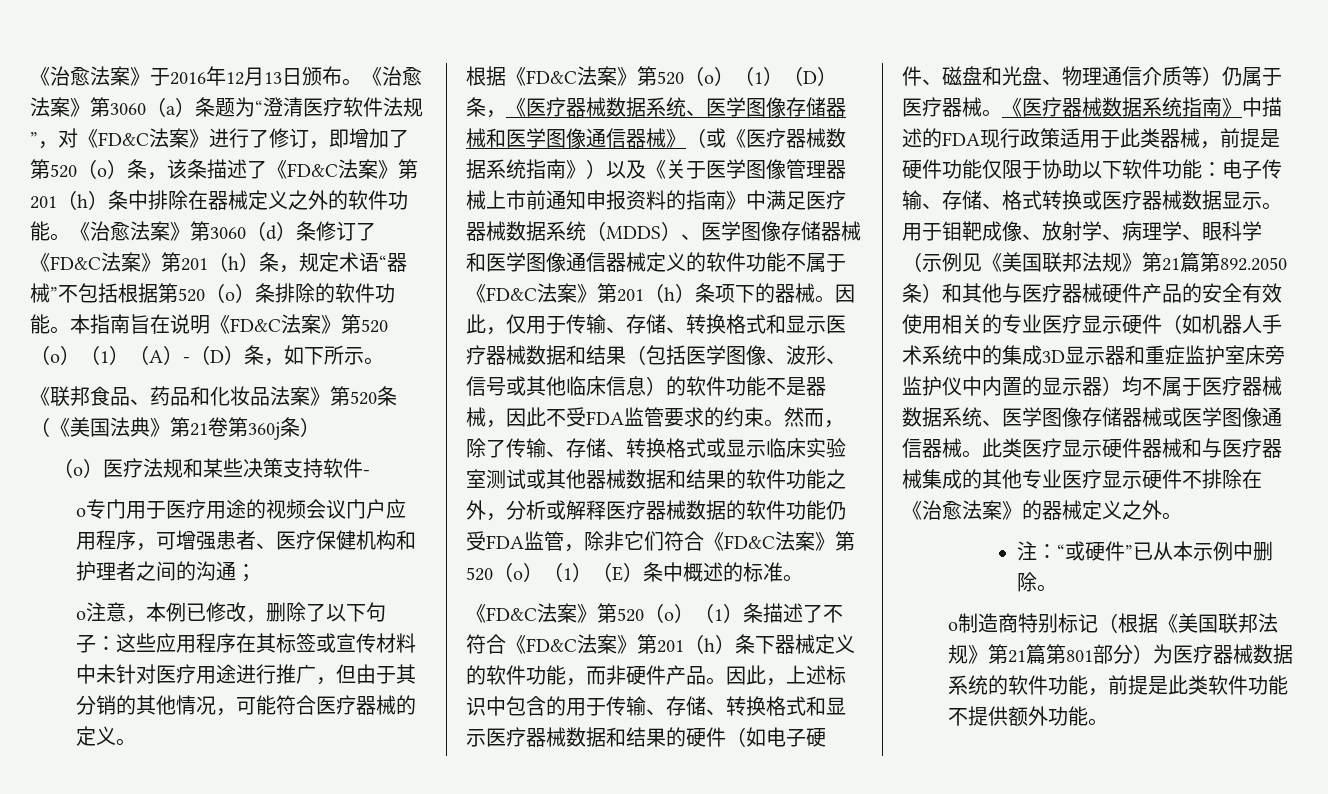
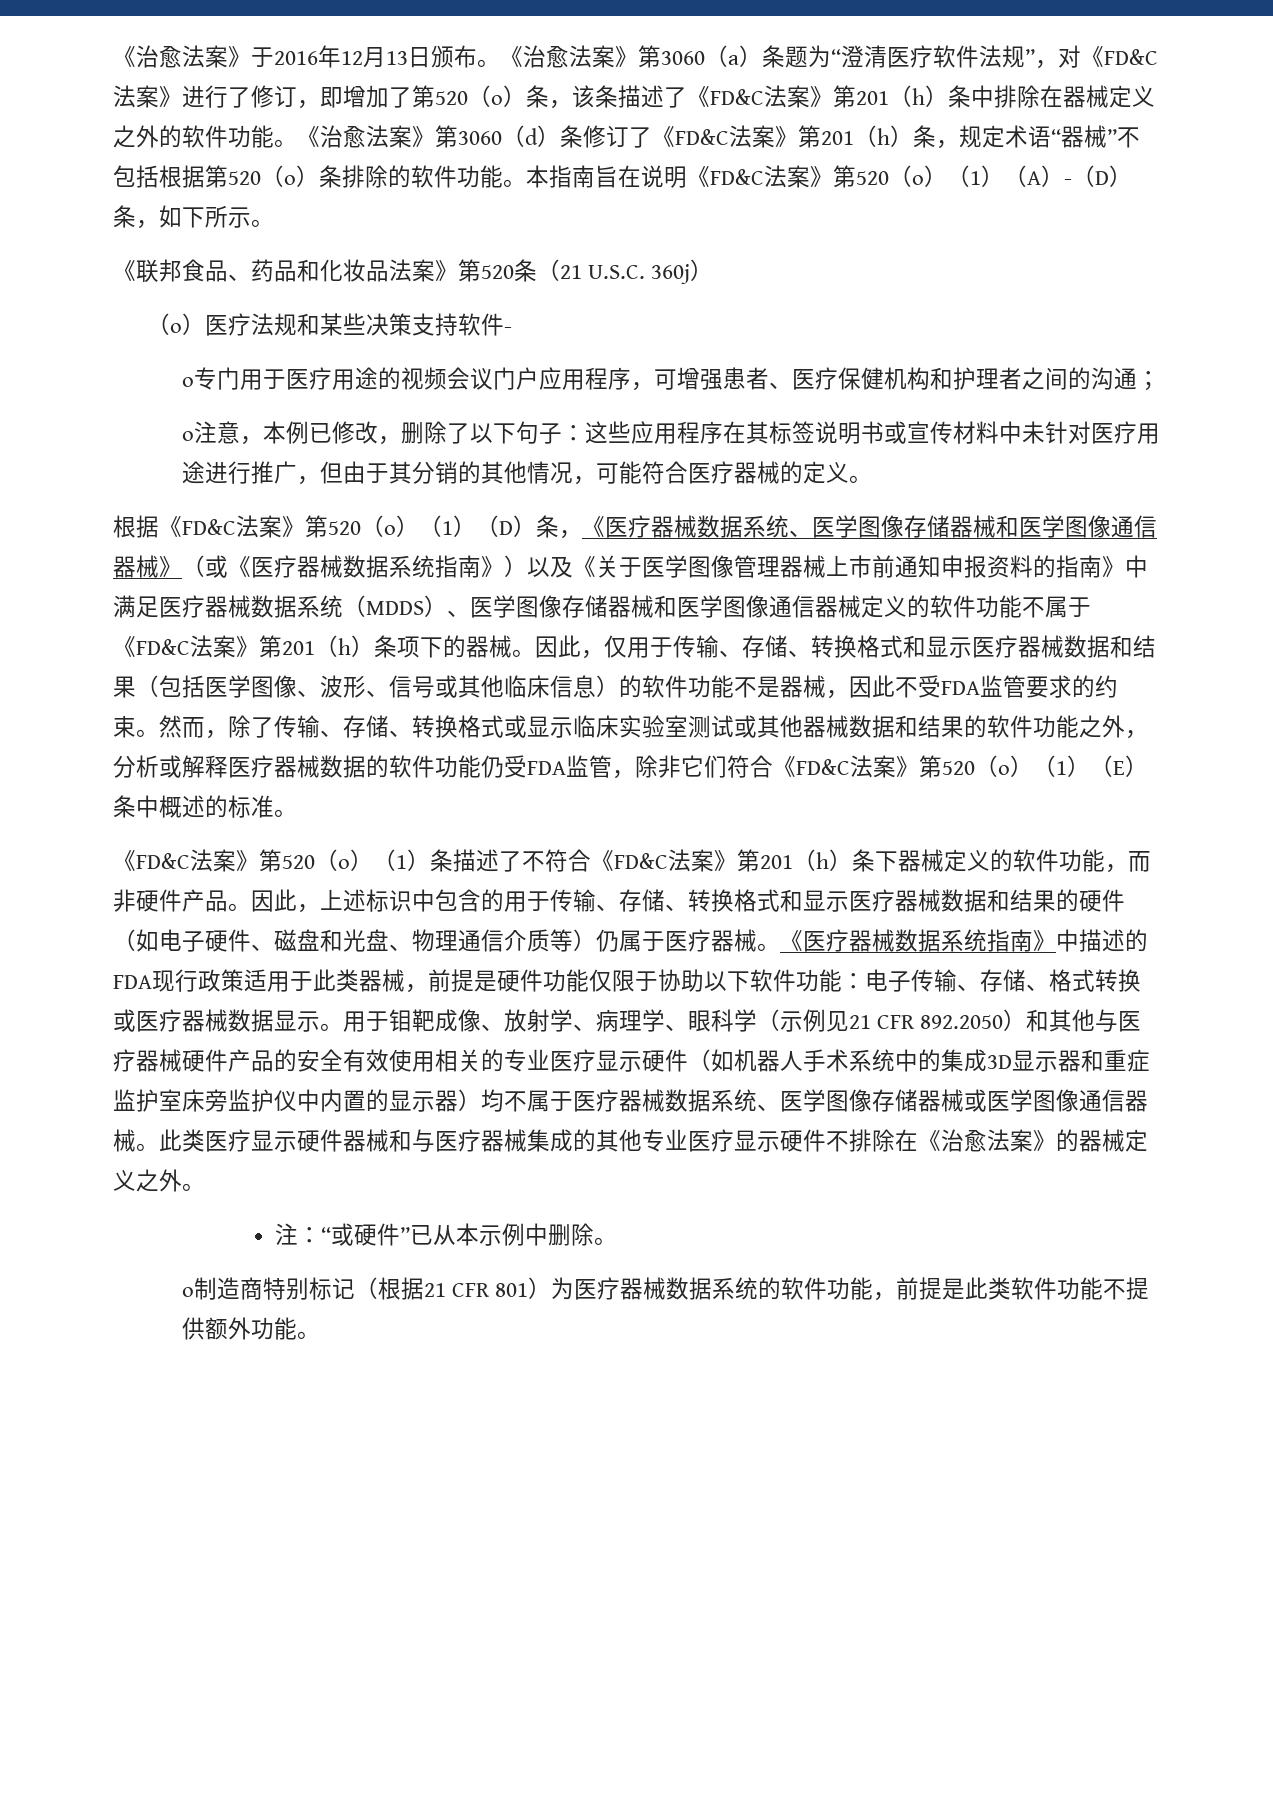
- 《联邦食品、药品和化妆品法案》第520条（《美国法典》第21卷第360j条）
+ 《联邦食品、药品和化妆品法案》第520条（21 U.S.C. 360j）
- o注意，本例已修改，删除了以下句子：这些应用程序在其标签或宣传材料中未针对医疗用途进行推广，但由于其分销的其他情况，可能符合医疗器械的定义。
+ o注意，本例已修改，删除了以下句子：这些应用程序在其标签说明书或宣传材料中未针对医疗用途进行推广，但由于其分销的其他情况，可能符合医疗器械的定义。
- 用于钼靶成像、放射学、病理学、眼科学（示例见《美国联邦法规》第21篇第892.2050条）和其他与医疗器械硬件产品的安全有效使用相关的专业医疗显示硬件（如机器人手术系统中的集成3D显示器和重症监护室床旁监护仪中内置的显示器）均不属于医疗器械数据系统、医学图像存储器械或医学图像通信器械。
+ 用于钼靶成像、放射学、病理学、眼科学（示例见21 CFR 892.2050）和其他与医疗器械硬件产品的安全有效使用相关的专业医疗显示硬件（如机器人手术系统中的集成3D显示器和重症监护室床旁监护仪中内置的显示器）均不属于医疗器械数据系统、医学图像存储器械或医学图像通信器械。
- o制造商特别标记（根据《美国联邦法规》第21篇第801部分）为医疗器械数据系统的软件功能，前提是此类软件功能不提供额外功能。
+ o制造商特别标记（根据21 CFR 801）为医疗器械数据系统的软件功能，前提是此类软件功能不提供额外功能。

